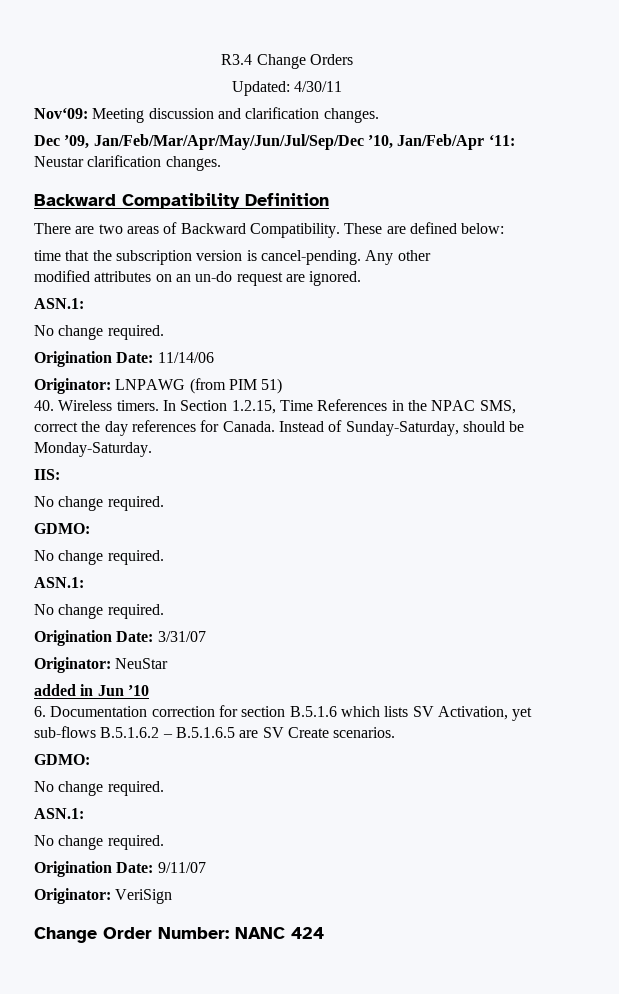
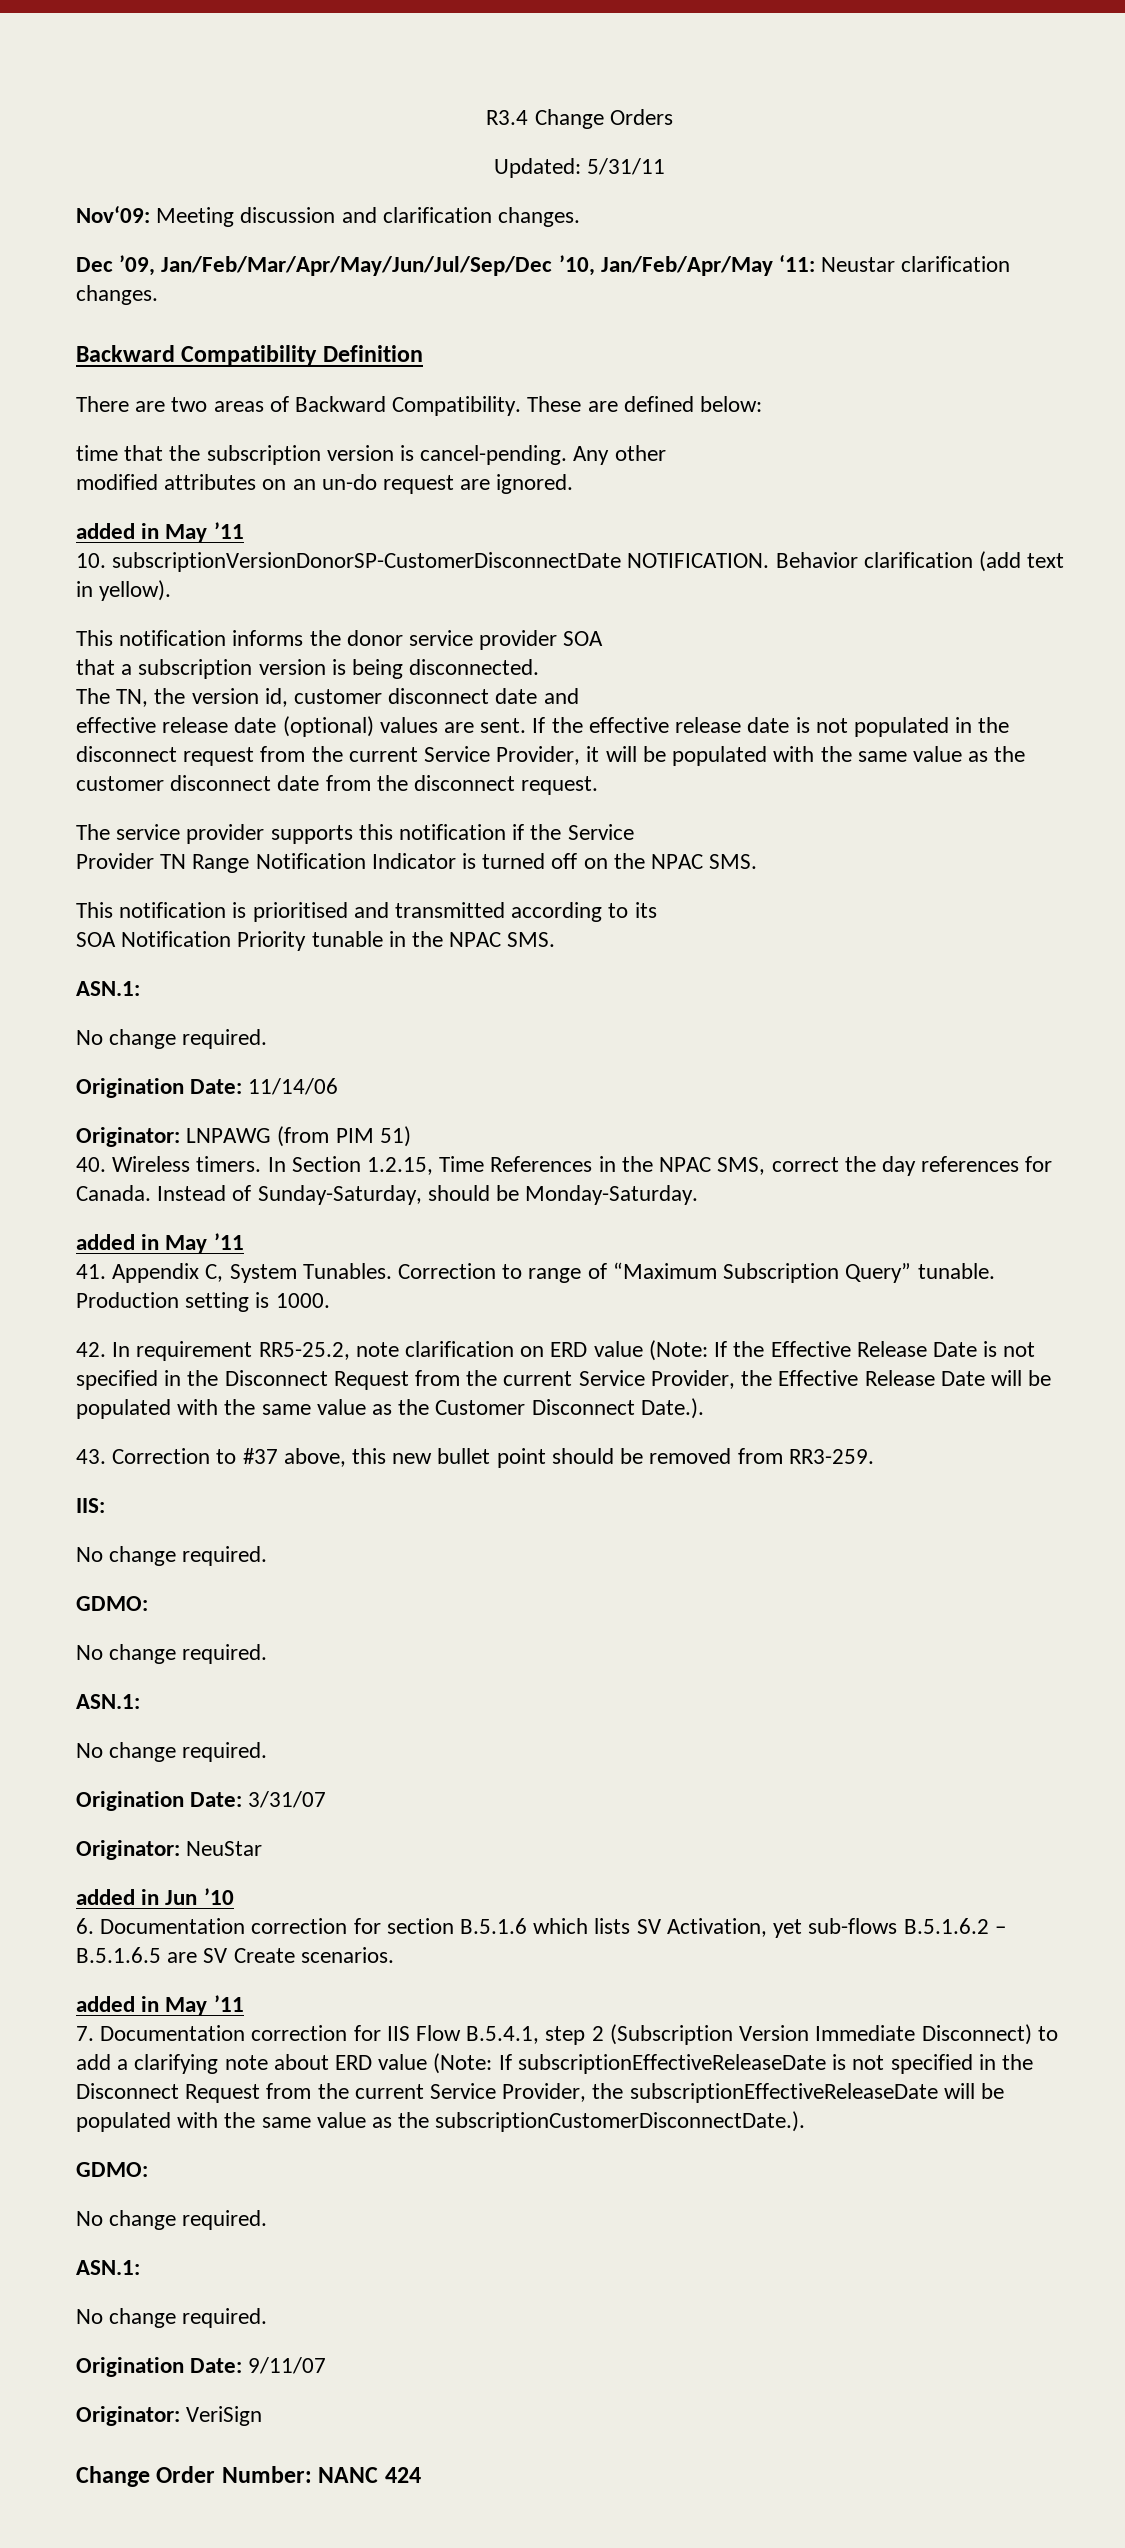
- Updated: 4/30/11
+ Updated: 5/31/11
- Dec ’09, Jan/Feb/Mar/Apr/May/Jun/Jul/Sep/Dec ’10, Jan/Feb/Apr ‘11: Neustar clarification changes.
+ Dec ’09, Jan/Feb/Mar/Apr/May/Jun/Jul/Sep/Dec ’10, Jan/Feb/Apr/May ‘11: Neustar clarification changes.
  modified attributes on an un-do request are ignored.
+ added in May ’11
+ 10. subscriptionVersionDonorSP-CustomerDisconnectDate NOTIFICATION. Behavior clarification (add text in yellow).
+ This notification informs the donor service provider SOA
+ that a subscription version is being disconnected.
+ The TN, the version id, customer disconnect date and
+ effective release date (optional) values are sent. If the effective release date is not populated in the disconnect request from the current Service Provider, it will be populated with the same value as the customer disconnect date from the disconnect request.
+ The service provider supports this notification if the Service
+ Provider TN Range Notification Indicator is turned off on the NPAC SMS.
+ This notification is prioritised and transmitted according to its
+ SOA Notification Priority tunable in the NPAC SMS.
  Instead of Sunday-Saturday, should be Monday-Saturday.
+ added in May ’11
+ 41. Appendix C, System Tunables. Correction to range of “Maximum Subscription Query” tunable. Production setting is 1000.
+ 42. In requirement RR5-25.2, note clarification on ERD value (Note: If the Effective Release Date is not specified in the Disconnect Request from the current Service Provider, the Effective Release Date will be populated with the same value as the Customer Disconnect Date.).
+ 43. Correction to #37 above, this new bullet point should be removed from RR3-259.
  6. Documentation correction for section B.5.1.6 which lists SV Activation, yet sub-flows B.5.1.6.2 – B.5.1.6.5 are SV Create scenarios.
+ added in May ’11
+ 7. Documentation correction for IIS Flow B.5.4.1, step 2 (Subscription Version Immediate Disconnect) to add a clarifying note about ERD value (Note: If subscriptionEffectiveReleaseDate is not specified in the Disconnect Request from the current Service Provider, the subscriptionEffectiveReleaseDate will be populated with the same value as the subscriptionCustomerDisconnectDate.).

